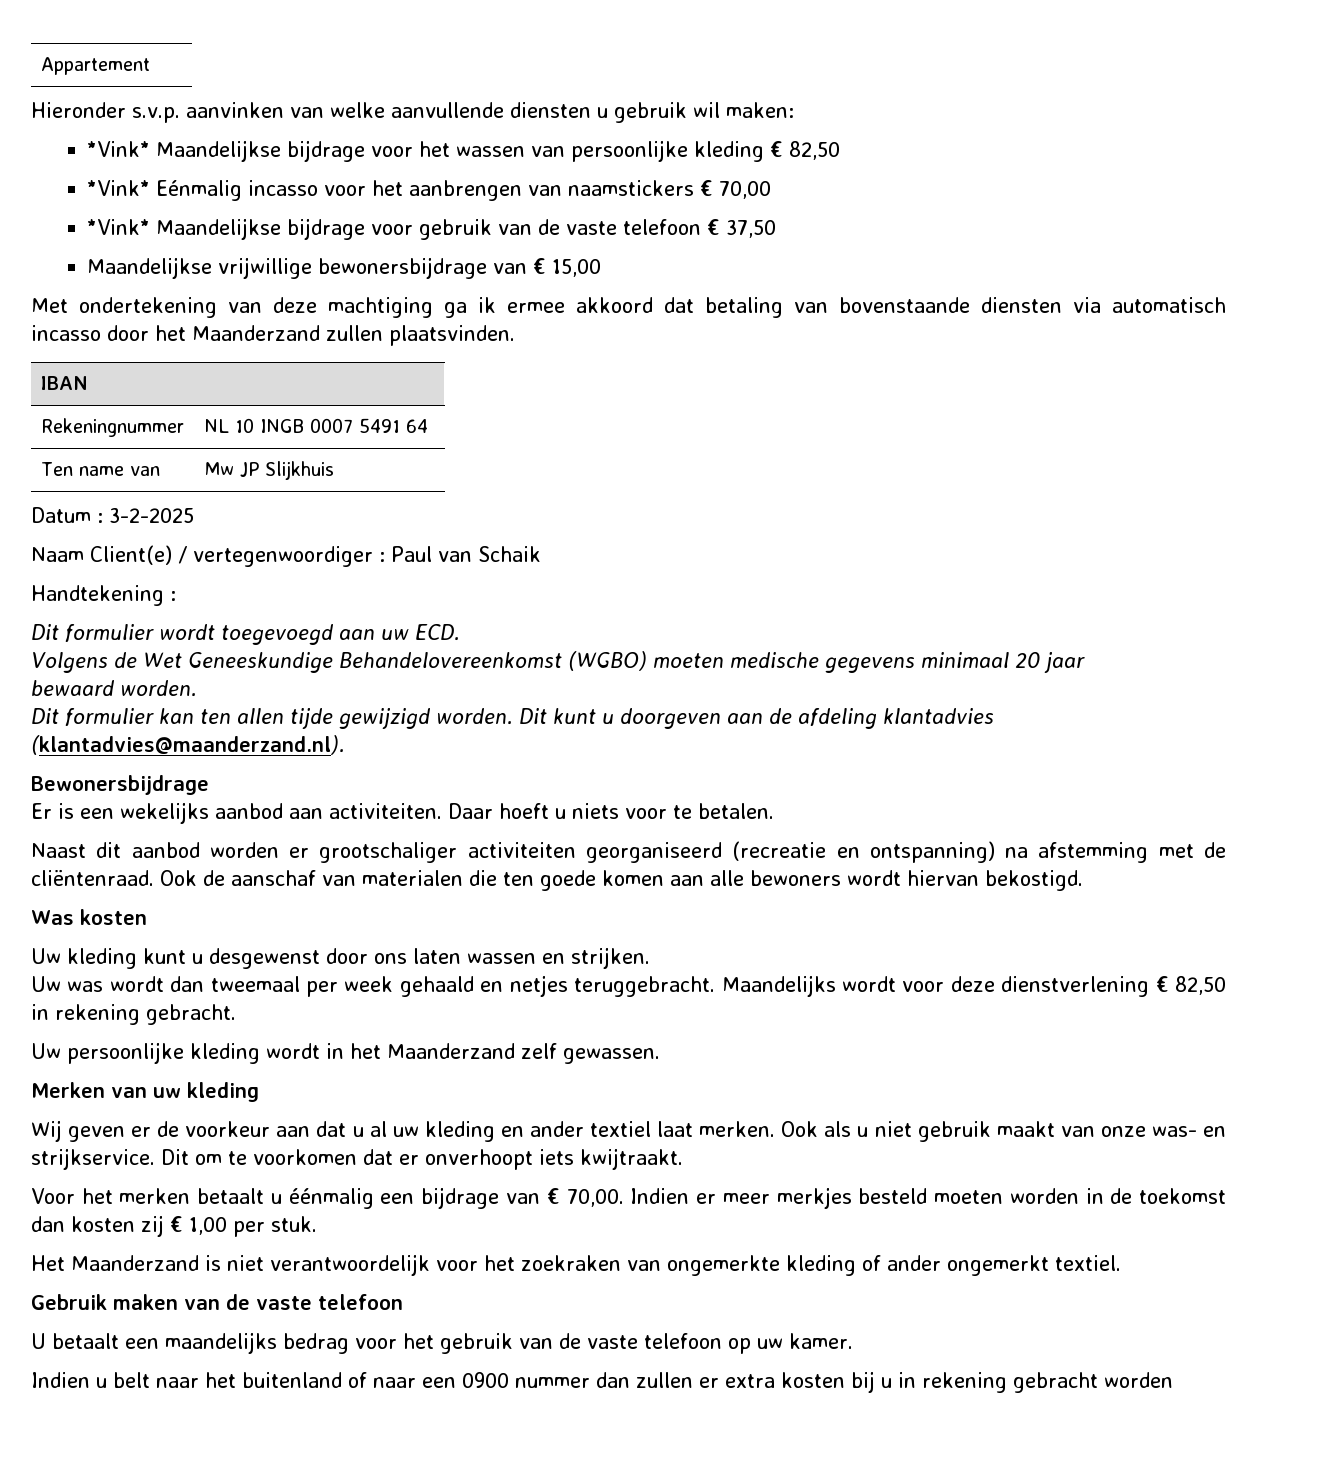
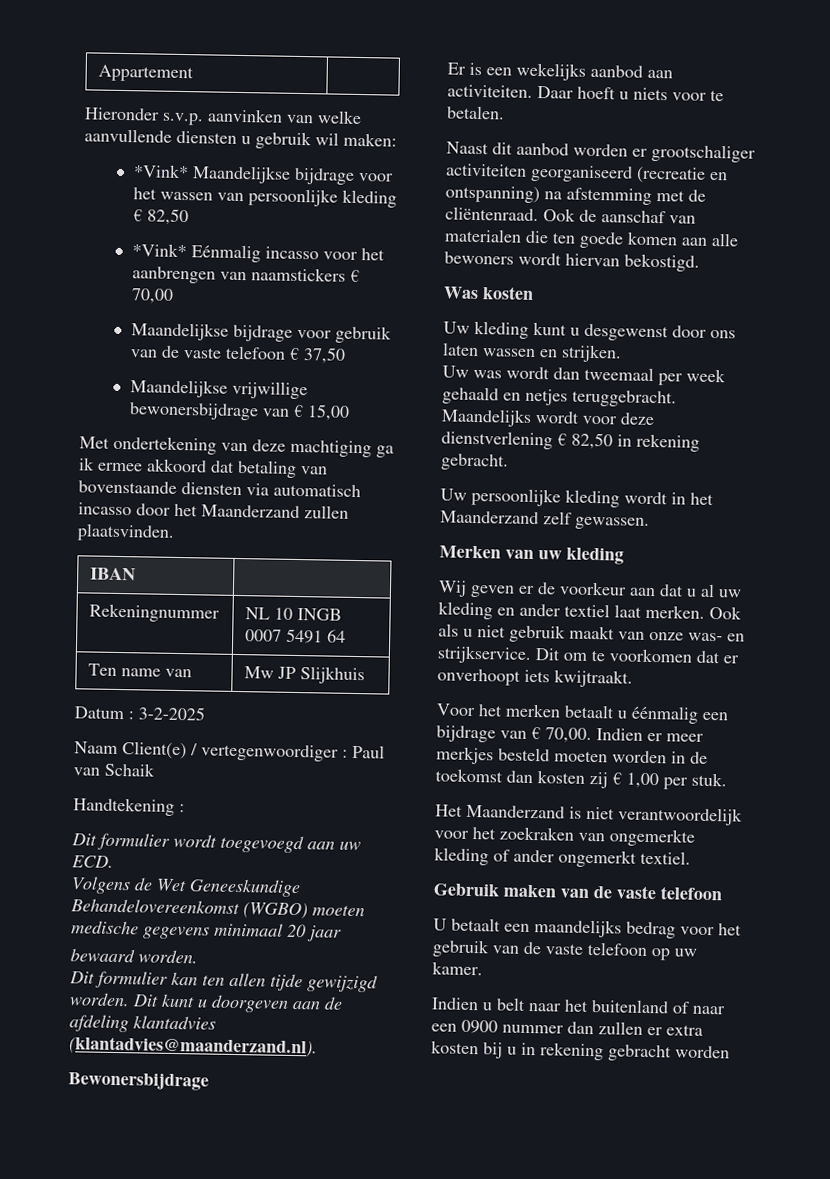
- *Vink* Maandelijkse bijdrage voor gebruik van de vaste telefoon € 37,50
+ Maandelijkse bijdrage voor gebruik van de vaste telefoon € 37,50

